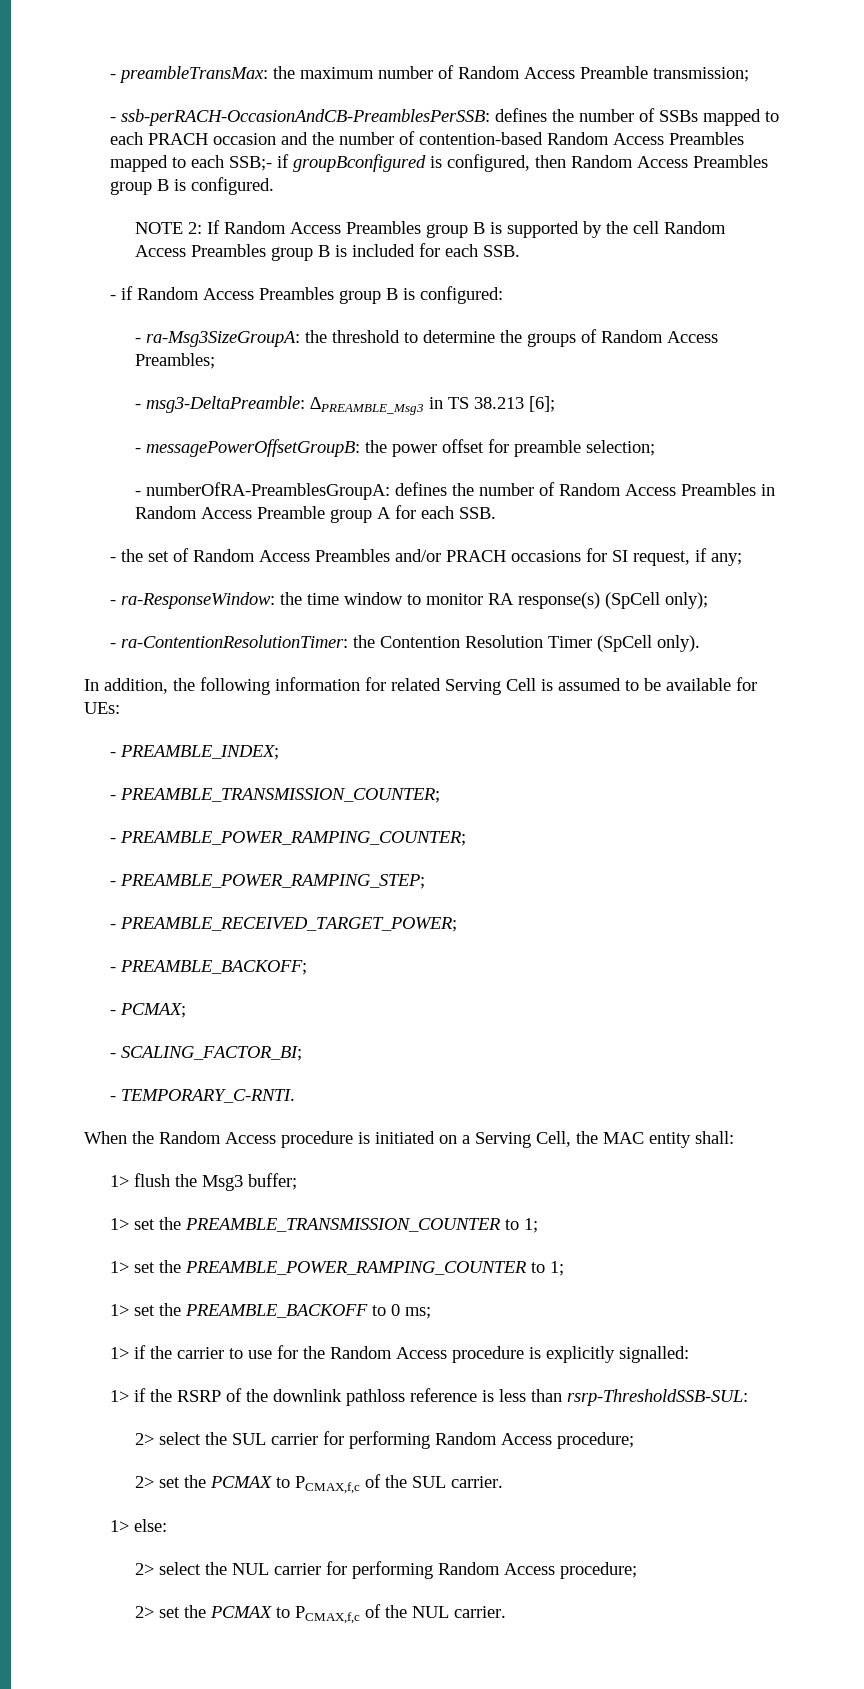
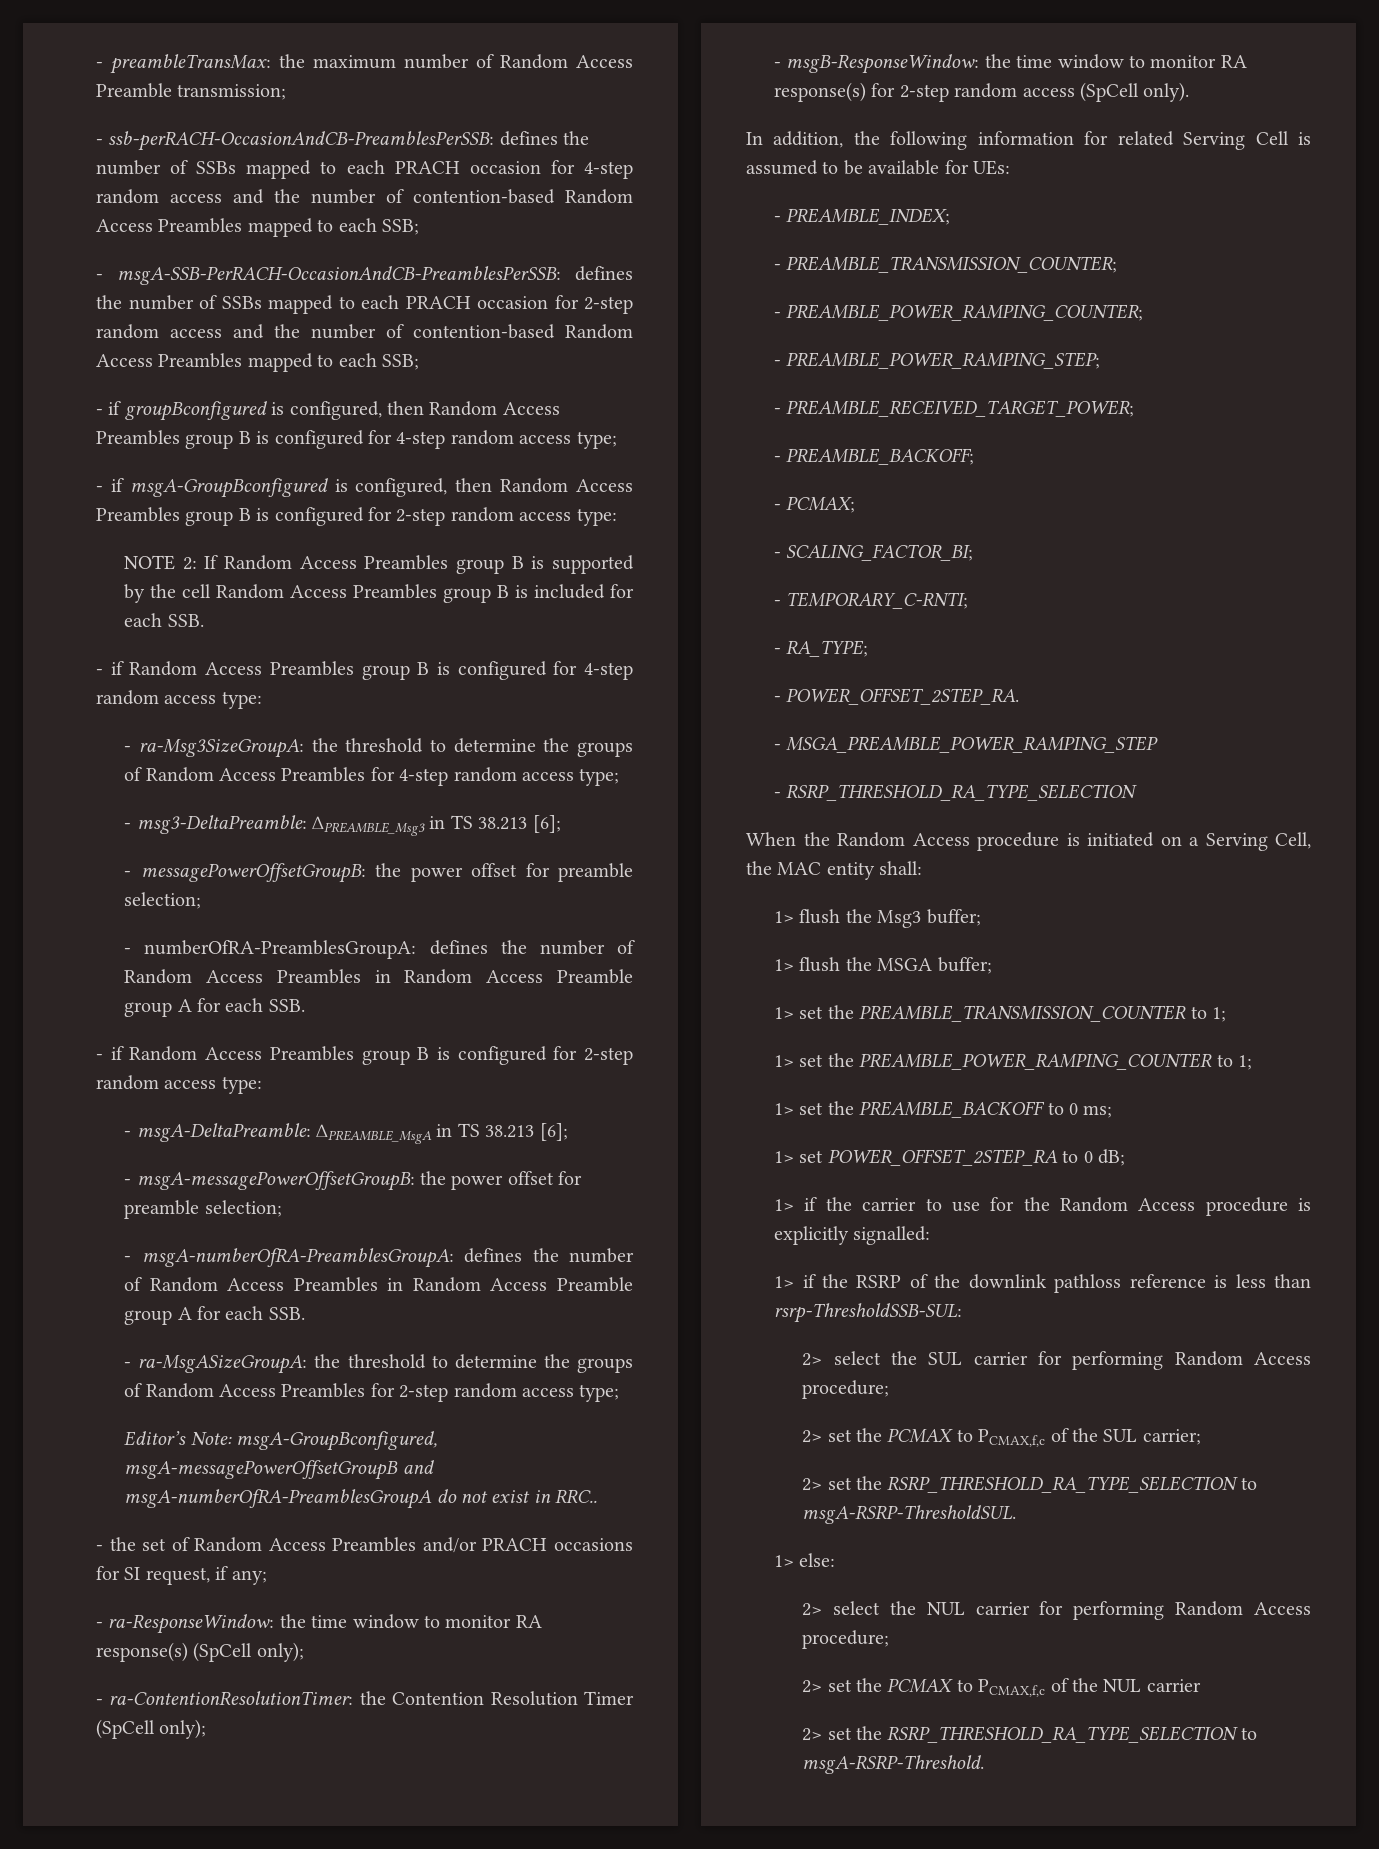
- - ssb-perRACH-OccasionAndCB-PreamblesPerSSB: defines the number of SSBs mapped to each PRACH occasion and the number of contention-based Random Access Preambles mapped to each SSB;- if groupBconfigured is configured, then Random Access Preambles group B is configured.
+ - ssb-perRACH-OccasionAndCB-PreamblesPerSSB: defines the number of SSBs mapped to each PRACH occasion for 4-step random access and the number of contention-based Random Access Preambles mapped to each SSB;
+ - msgA-SSB-PerRACH-OccasionAndCB-PreamblesPerSSB: defines the number of SSBs mapped to each PRACH occasion for 2-step random access and the number of contention-based Random Access Preambles mapped to each SSB;
+ - if groupBconfigured is configured, then Random Access Preambles group B is configured for 4-step random access type;
+ - if msgA-GroupBconfigured is configured, then Random Access Preambles group B is configured for 2-step random access type:
- - if Random Access Preambles group B is configured:
+ - if Random Access Preambles group B is configured for 4-step random access type:
- - ra-Msg3SizeGroupA: the threshold to determine the groups of Random Access Preambles;
+ - ra-Msg3SizeGroupA: the threshold to determine the groups of Random Access Preambles for 4-step random access type;
+ - if Random Access Preambles group B is configured for 2-step random access type:
+ - msgA-DeltaPreamble: ∆PREAMBLE_MsgA in TS 38.213 [6];
+ - msgA-messagePowerOffsetGroupB: the power offset for preamble selection;
+ - msgA-numberOfRA-PreamblesGroupA: defines the number of Random Access Preambles in Random Access Preamble group A for each SSB.
+ - ra-MsgASizeGroupA: the threshold to determine the groups of Random Access Preambles for 2-step random access type;
+ Editor’s Note: msgA-GroupBconfigured, msgA-messagePowerOffsetGroupB and msgA-numberOfRA-PreamblesGroupA do not exist in RRC..
- - ra-ContentionResolutionTimer: the Contention Resolution Timer (SpCell only).
+ - ra-ContentionResolutionTimer: the Contention Resolution Timer (SpCell only);
+ - msgB-ResponseWindow: the time window to monitor RA response(s) for 2-step random access (SpCell only).
- - TEMPORARY_C-RNTI.
+ - TEMPORARY_C-RNTI;
+ - RA_TYPE;
+ - POWER_OFFSET_2STEP_RA.
+ - MSGA_PREAMBLE_POWER_RAMPING_STEP
+ - RSRP_THRESHOLD_RA_TYPE_SELECTION
+ 1> flush the MSGA buffer;
+ 1> set POWER_OFFSET_2STEP_RA to 0 dB;
- 2> set the PCMAX to PCMAX,f,c of the SUL carrier.
+ 2> set the PCMAX to PCMAX,f,c of the SUL carrier;
+ 2> set the RSRP_THRESHOLD_RA_TYPE_SELECTION to msgA-RSRP-ThresholdSUL.
- 2> set the PCMAX to PCMAX,f,c of the NUL carrier.
+ 2> set the PCMAX to PCMAX,f,c of the NUL carrier
+ 2> set the RSRP_THRESHOLD_RA_TYPE_SELECTION to msgA-RSRP-Threshold.

